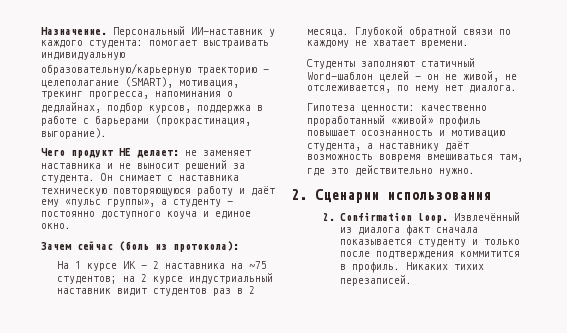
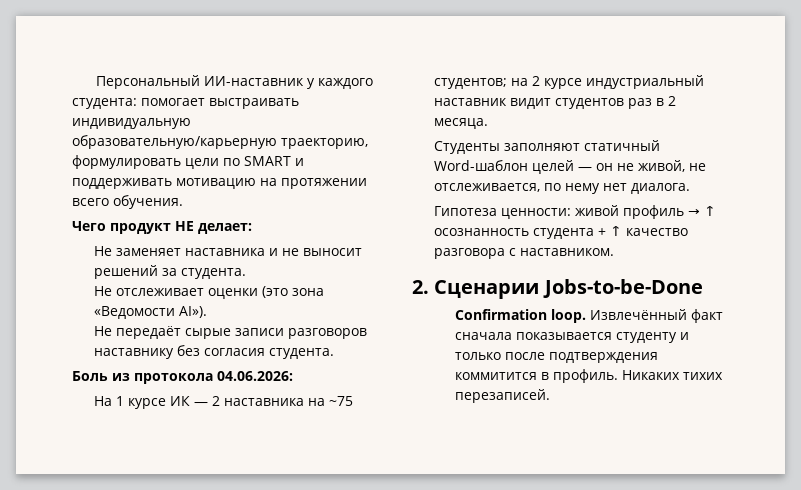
- Назначение. Персональный ИИ-наставник у каждого студента: помогает выстраивать индивидуальную образовательную/карьерную траекторию — целеполагание (SMART), мотивация, трекинг прогресса, напоминания о дедлайнах, подбор курсов, поддержка в работе с барьерами (прокрастинация, выгорание).
+ Персональный ИИ-наставник у каждого студента: помогает выстраивать индивидуальную образовательную/карьерную траекторию, формулировать цели по SMART и поддерживать мотивацию на протяжении всего обучения.
- Чего продукт НЕ делает: не заменяет наставника и не выносит решений за студента. Он снимает с наставника техническую повторяющуюся работу и даёт ему «пульс группы», а студенту — постоянно доступного коуча и единое окно.
- Зачем сейчас (боль из протокола):
+ Чего продукт НЕ делает:
+ Не заменяет наставника и не выносит решений за студента.
+ Не отслеживает оценки (это зона «Ведомости AI»).
+ Не передаёт сырые записи разговоров наставнику без согласия студента.
+ Боль из протокола 04.06.2026:
- Глубокой обратной связи по каждому не хватает времени.
- Гипотеза ценности: качественно проработанный «живой» профиль повышает осознанность и мотивацию студента, а наставнику даёт возможность вовремя вмешиваться там, где это действительно нужно.
+ Гипотеза ценности: живой профиль → ↑ осознанность студента + ↑ качество разговора с наставником.
- 2. Сценарии использования
- 2. Confirmation loop.
+ 2. Сценарии Jobs-to-be-Done
+ Confirmation loop.
- Извлечённый из диалога факт сначала показывается студенту и только после подтверждения коммитится в профиль.
+ Извлечённый факт сначала показывается студенту и только после подтверждения коммитится в профиль.

